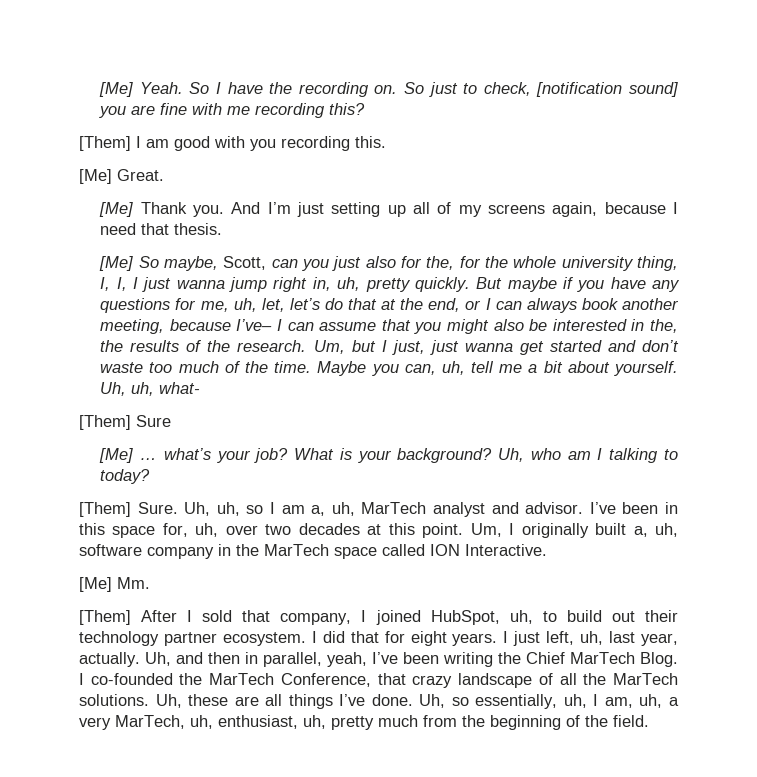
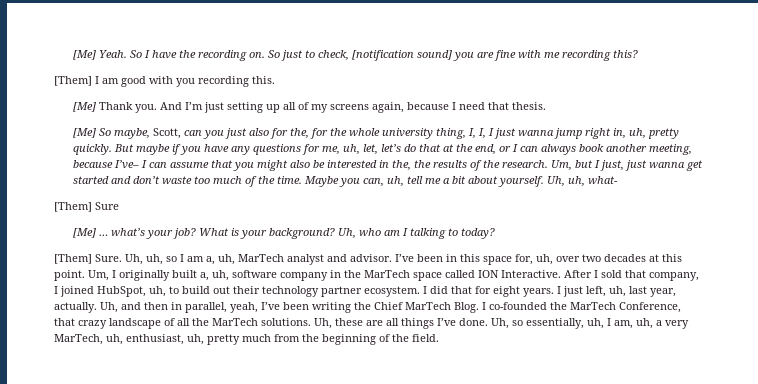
- [Me] Great.
- Um, I originally built a, uh, software company in the MarTech space called ION Interactive.
- [Me] Mm.
- [Them] After I sold that company, I joined HubSpot, uh, to build out their technology partner ecosystem.
+ Um, I originally built a, uh, software company in the MarTech space called ION Interactive. After I sold that company, I joined HubSpot, uh, to build out their technology partner ecosystem.

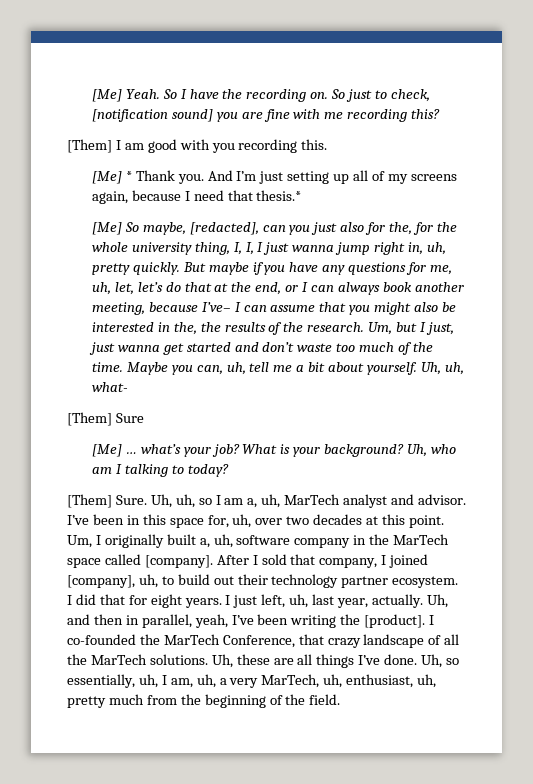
- [Me] Thank you.
+ [Me] * Thank you.
- And I’m just setting up all of my screens again, because I need that thesis.
+ And I’m just setting up all of my screens again, because I need that thesis.*
- [Me] So maybe, Scott, can you just also for the, for the whole university thing, I, I, I just wanna jump right in, uh, pretty quickly.
+ [Me] So maybe, [redacted], can you just also for the, for the whole university thing, I, I, I just wanna jump right in, uh, pretty quickly.
- Um, I originally built a, uh, software company in the MarTech space called ION Interactive.
+ Um, I originally built a, uh, software company in the MarTech space called [company].
- After I sold that company, I joined HubSpot, uh, to build out their technology partner ecosystem.
+ After I sold that company, I joined [company], uh, to build out their technology partner ecosystem.
- Uh, and then in parallel, yeah, I’ve been writing the Chief MarTech Blog.
+ Uh, and then in parallel, yeah, I’ve been writing the [product].

